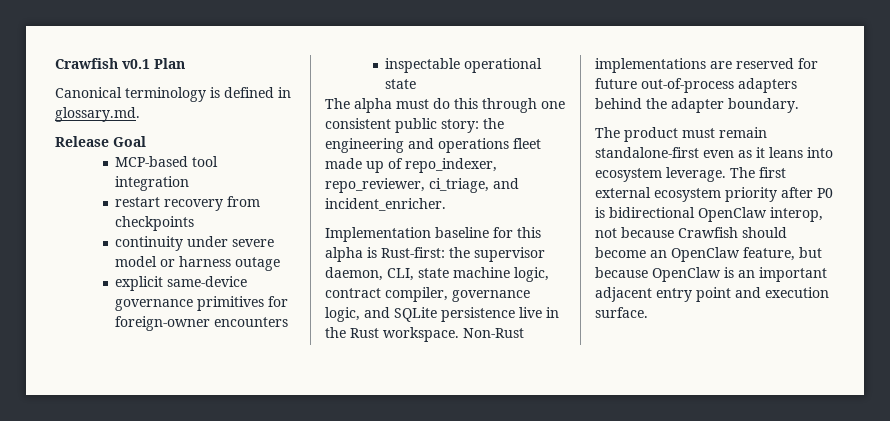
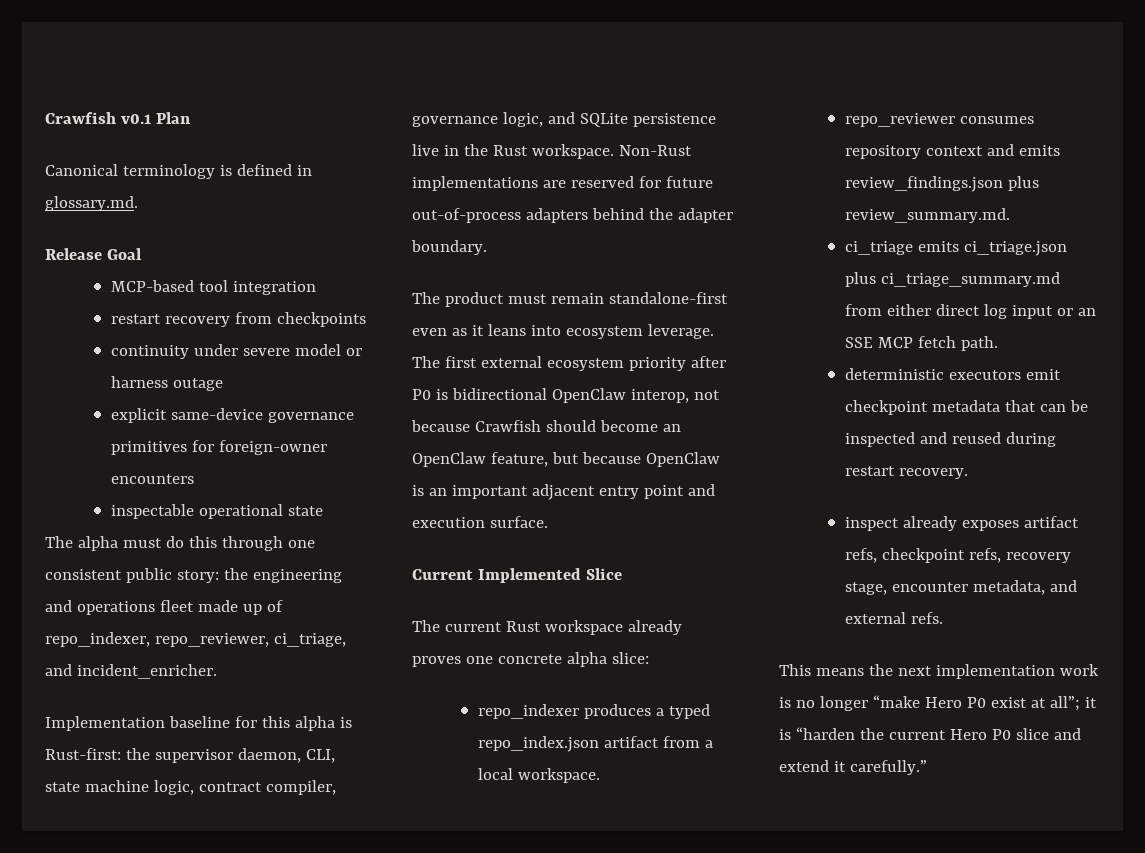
+ Current Implemented Slice
+ The current Rust workspace already proves one concrete alpha slice:
+ repo_indexer produces a typed repo_index.json artifact from a local workspace.
+ repo_reviewer consumes repository context and emits review_findings.json plus review_summary.md.
+ ci_triage emits ci_triage.json plus ci_triage_summary.md from either direct log input or an SSE MCP fetch path.
+ deterministic executors emit checkpoint metadata that can be inspected and reused during restart recovery.
+ inspect already exposes artifact refs, checkpoint refs, recovery stage, encounter metadata, and external refs.
+ This means the next implementation work is no longer “make Hero P0 exist at all”; it is “harden the current Hero P0 slice and extend it carefully.”

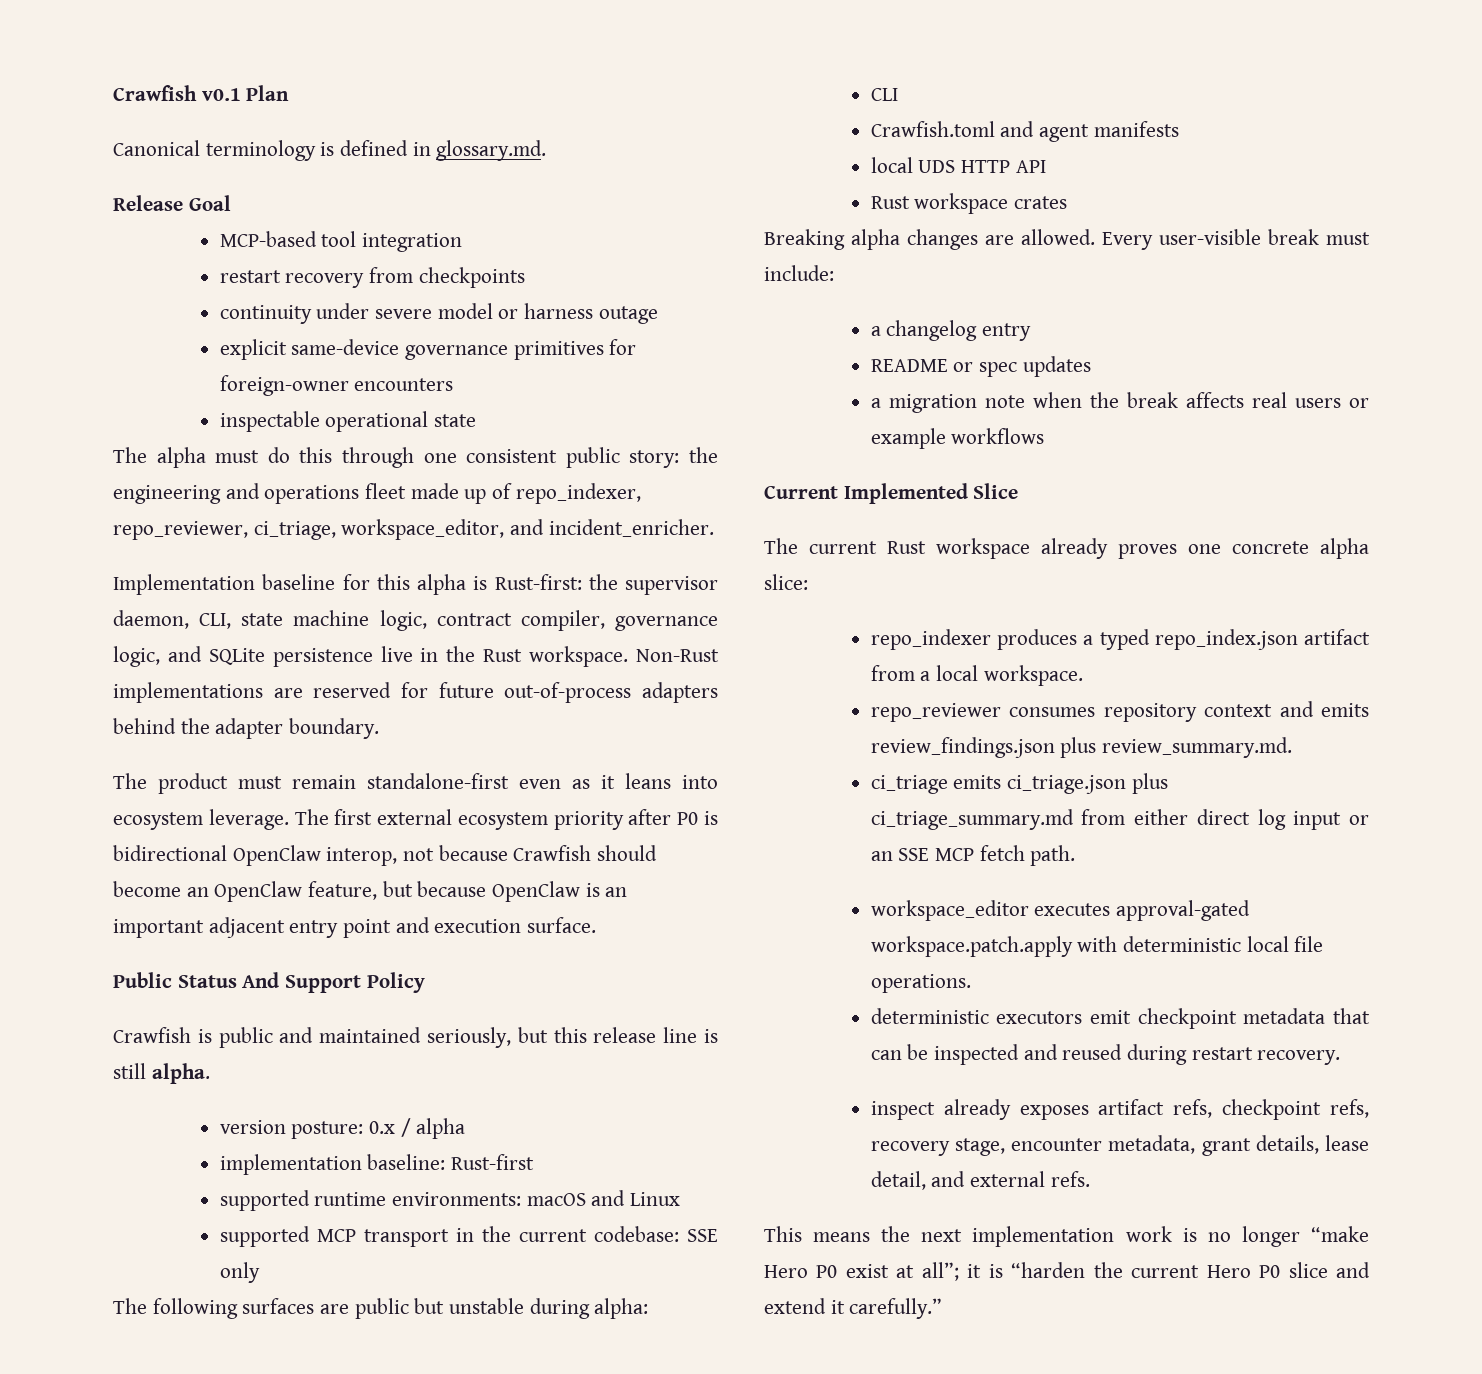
- The alpha must do this through one consistent public story: the engineering and operations fleet made up of repo_indexer, repo_reviewer, ci_triage, and incident_enricher.
+ The alpha must do this through one consistent public story: the engineering and operations fleet made up of repo_indexer, repo_reviewer, ci_triage, workspace_editor, and incident_enricher.
+ Public Status And Support Policy
+ Crawfish is public and maintained seriously, but this release line is still alpha.
+ version posture: 0.x / alpha
+ implementation baseline: Rust-first
+ supported runtime environments: macOS and Linux
+ supported MCP transport in the current codebase: SSE only
+ The following surfaces are public but unstable during alpha:
+ CLI
+ Crawfish.toml and agent manifests
+ local UDS HTTP API
+ Rust workspace crates
+ Breaking alpha changes are allowed. Every user-visible break must include:
+ a changelog entry
+ README or spec updates
+ a migration note when the break affects real users or example workflows
+ workspace_editor executes approval-gated workspace.patch.apply with deterministic local file operations.
- inspect already exposes artifact refs, checkpoint refs, recovery stage, encounter metadata, and external refs.
+ inspect already exposes artifact refs, checkpoint refs, recovery stage, encounter metadata, grant details, lease detail, and external refs.

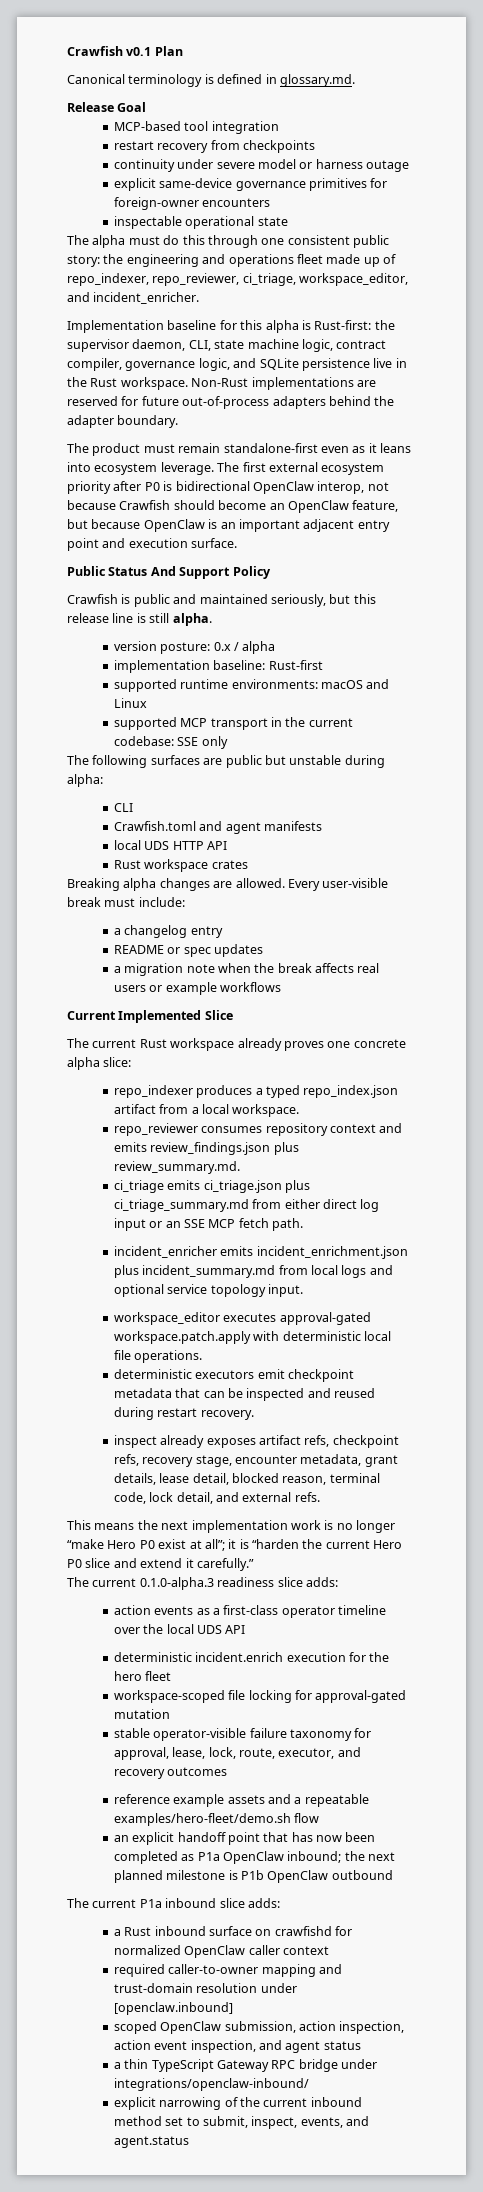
+ incident_enricher emits incident_enrichment.json plus incident_summary.md from local logs and optional service topology input.
- inspect already exposes artifact refs, checkpoint refs, recovery stage, encounter metadata, grant details, lease detail, and external refs.
+ inspect already exposes artifact refs, checkpoint refs, recovery stage, encounter metadata, grant details, lease detail, blocked reason, terminal code, lock detail, and external refs.
+ The current 0.1.0-alpha.3 readiness slice adds:
+ action events as a first-class operator timeline over the local UDS API
+ deterministic incident.enrich execution for the hero fleet
+ workspace-scoped file locking for approval-gated mutation
+ stable operator-visible failure taxonomy for approval, lease, lock, route, executor, and recovery outcomes
+ reference example assets and a repeatable examples/hero-fleet/demo.sh flow
+ an explicit handoff point that has now been completed as P1a OpenClaw inbound; the next planned milestone is P1b OpenClaw outbound
+ The current P1a inbound slice adds:
+ a Rust inbound surface on crawfishd for normalized OpenClaw caller context
+ required caller-to-owner mapping and trust-domain resolution under [openclaw.inbound]
+ scoped OpenClaw submission, action inspection, action event inspection, and agent status
+ a thin TypeScript Gateway RPC bridge under integrations/openclaw-inbound/
+ explicit narrowing of the current inbound method set to submit, inspect, events, and agent.status

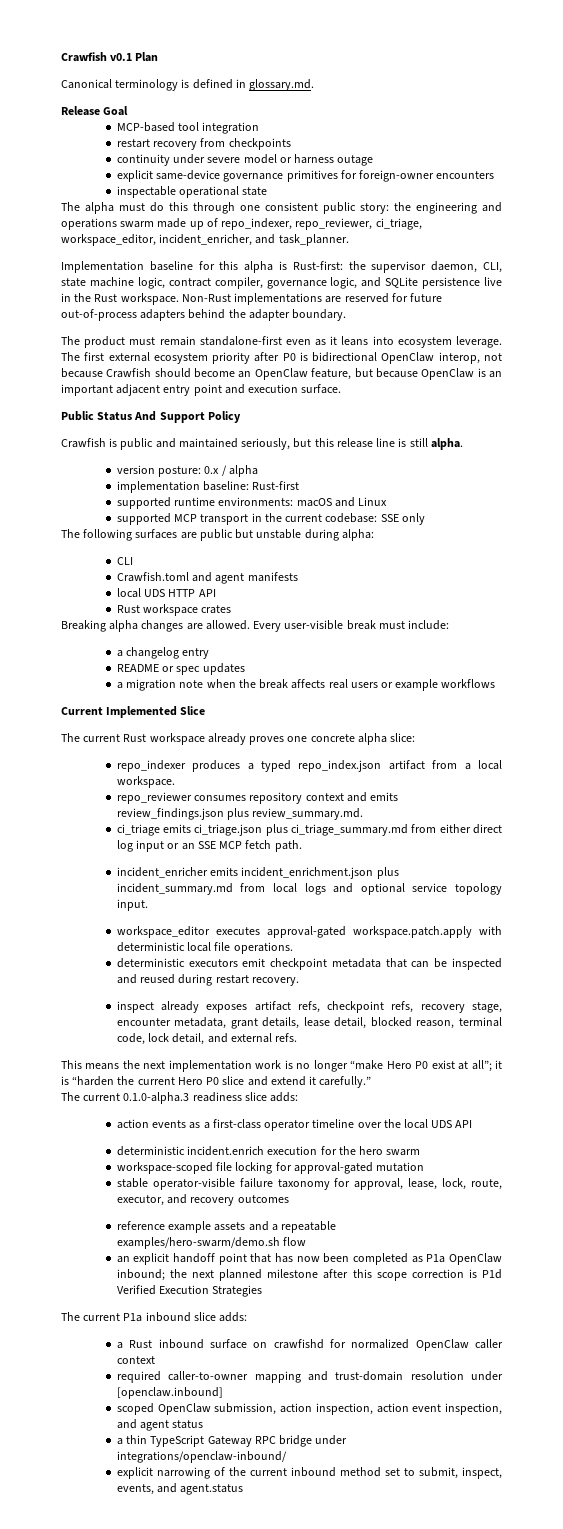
- The alpha must do this through one consistent public story: the engineering and operations fleet made up of repo_indexer, repo_reviewer, ci_triage, workspace_editor, and incident_enricher.
+ The alpha must do this through one consistent public story: the engineering and operations swarm made up of repo_indexer, repo_reviewer, ci_triage, workspace_editor, incident_enricher, and task_planner.
- deterministic incident.enrich execution for the hero fleet
+ deterministic incident.enrich execution for the hero swarm
- reference example assets and a repeatable examples/hero-fleet/demo.sh flow
+ reference example assets and a repeatable examples/hero-swarm/demo.sh flow
- an explicit handoff point that has now been completed as P1a OpenClaw inbound; the next planned milestone is P1b OpenClaw outbound
+ an explicit handoff point that has now been completed as P1a OpenClaw inbound; the next planned milestone after this scope correction is P1d Verified Execution Strategies

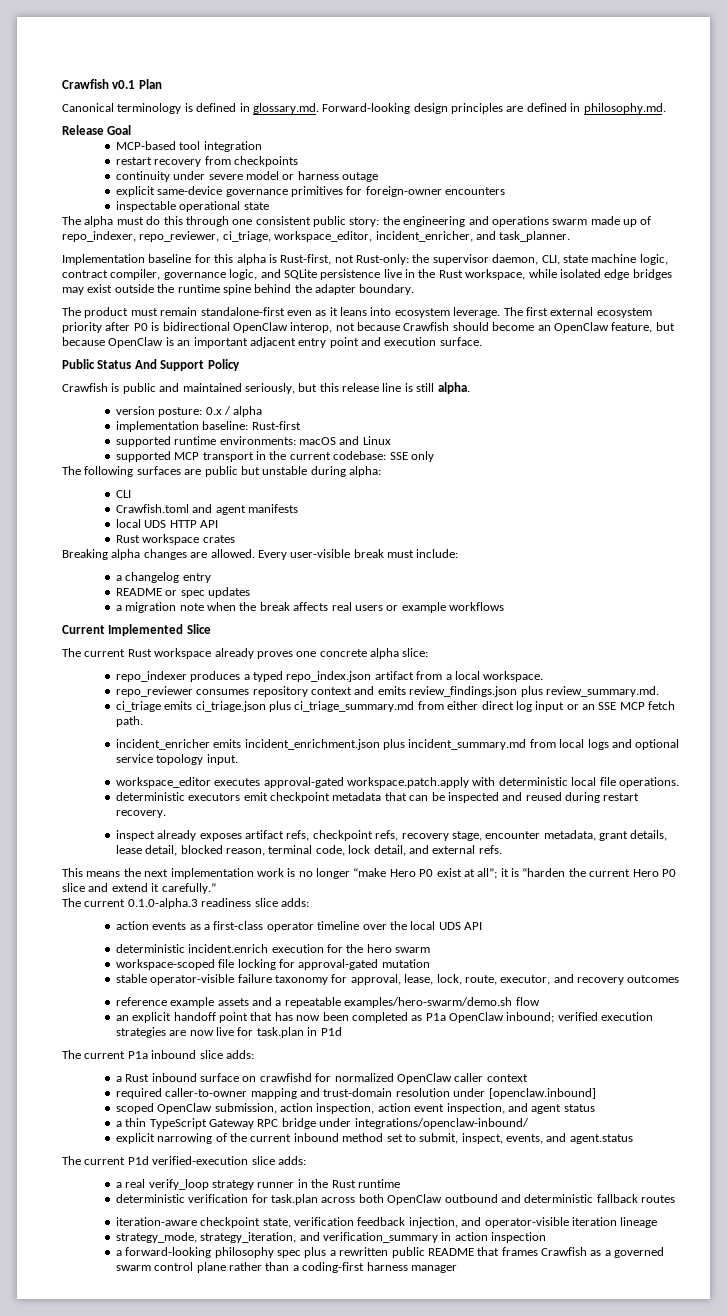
- Canonical terminology is defined in glossary.md.
+ Canonical terminology is defined in glossary.md. Forward-looking design principles are defined in philosophy.md.
- Implementation baseline for this alpha is Rust-first: the supervisor daemon, CLI, state machine logic, contract compiler, governance logic, and SQLite persistence live in the Rust workspace. Non-Rust implementations are reserved for future out-of-process adapters behind the adapter boundary.
+ Implementation baseline for this alpha is Rust-first, not Rust-only: the supervisor daemon, CLI, state machine logic, contract compiler, governance logic, and SQLite persistence live in the Rust workspace, while isolated edge bridges may exist outside the runtime spine behind the adapter boundary.
- an explicit handoff point that has now been completed as P1a OpenClaw inbound; the next planned milestone after this scope correction is P1d Verified Execution Strategies
+ an explicit handoff point that has now been completed as P1a OpenClaw inbound; verified execution strategies are now live for task.plan in P1d
+ The current P1d verified-execution slice adds:
+ a real verify_loop strategy runner in the Rust runtime
+ deterministic verification for task.plan across both OpenClaw outbound and deterministic fallback routes
+ iteration-aware checkpoint state, verification feedback injection, and operator-visible iteration lineage
+ strategy_mode, strategy_iteration, and verification_summary in action inspection
+ a forward-looking philosophy spec plus a rewritten public README that frames Crawfish as a governed swarm control plane rather than a coding-first harness manager

